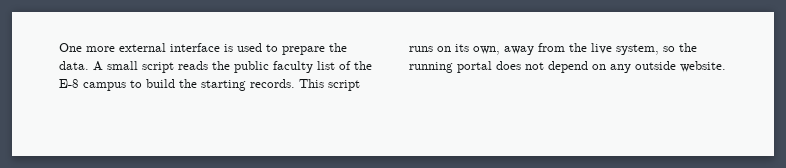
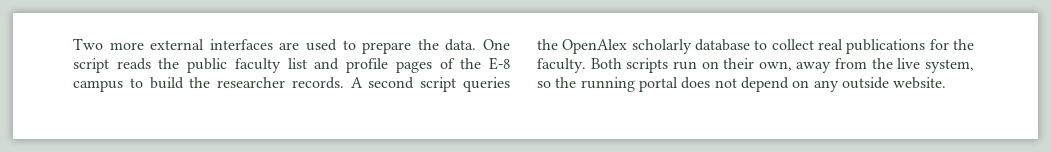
- One more external interface is used to prepare the data.
+ Two more external interfaces are used to prepare the data.
- A small script reads the public faculty list of the E-8 campus to build the starting records. This script runs on its own, away from the live system, so the running portal does not depend on any outside website.
+ One script reads the public faculty list and profile pages of the E-8 campus to build the researcher records. A second script queries the OpenAlex scholarly database to collect real publications for the faculty. Both scripts run on their own, away from the live system, so the running portal does not depend on any outside website.

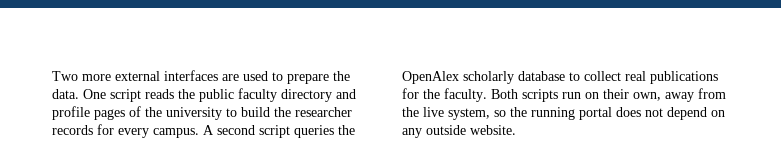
- One script reads the public faculty list and profile pages of the E-8 campus to build the researcher records.
+ One script reads the public faculty directory and profile pages of the university to build the researcher records for every campus.

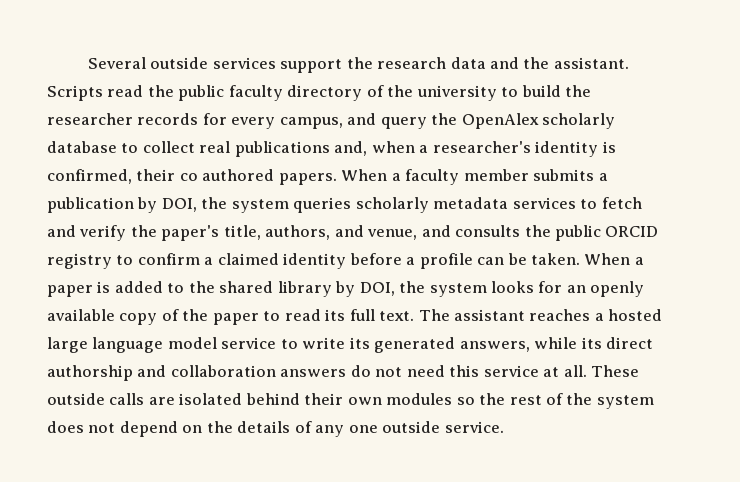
- Two more external interfaces are used to prepare the data. One script reads the public faculty directory and profile pages of the university to build the researcher records for every campus. A second script queries the OpenAlex scholarly database to collect real publications for the faculty. Both scripts run on their own, away from the live system, so the running portal does not depend on any outside website.
+ Several outside services support the research data and the assistant. Scripts read the public faculty directory of the university to build the researcher records for every campus, and query the OpenAlex scholarly database to collect real publications and, when a researcher's identity is confirmed, their co authored papers. When a faculty member submits a publication by DOI, the system queries scholarly metadata services to fetch and verify the paper's title, authors, and venue, and consults the public ORCID registry to confirm a claimed identity before a profile can be taken. When a paper is added to the shared library by DOI, the system looks for an openly available copy of the paper to read its full text. The assistant reaches a hosted large language model service to write its generated answers, while its direct authorship and collaboration answers do not need this service at all. These outside calls are isolated behind their own modules so the rest of the system does not depend on the details of any one outside service.

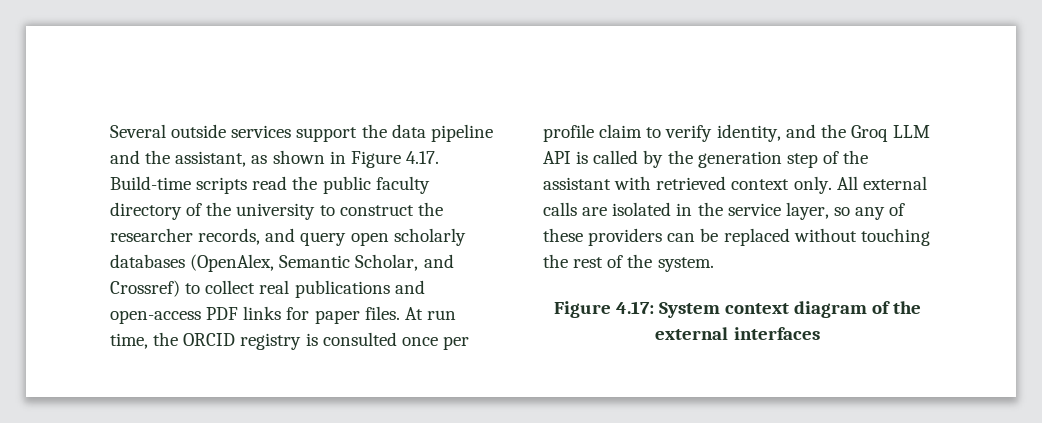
- Several outside services support the research data and the assistant. Scripts read the public faculty directory of the university to build the researcher records for every campus, and query the OpenAlex scholarly database to collect real publications and, when a researcher's identity is confirmed, their co authored papers. When a faculty member submits a publication by DOI, the system queries scholarly metadata services to fetch and verify the paper's title, authors, and venue, and consults the public ORCID registry to confirm a claimed identity before a profile can be taken. When a paper is added to the shared library by DOI, the system looks for an openly available copy of the paper to read its full text. The assistant reaches a hosted large language model service to write its generated answers, while its direct authorship and collaboration answers do not need this service at all. These outside calls are isolated behind their own modules so the rest of the system does not depend on the details of any one outside service.
+ Several outside services support the data pipeline and the assistant, as shown in Figure 4.17. Build-time scripts read the public faculty directory of the university to construct the researcher records, and query open scholarly databases (OpenAlex, Semantic Scholar, and Crossref) to collect real publications and open-access PDF links for paper files. At run time, the ORCID registry is consulted once per profile claim to verify identity, and the Groq LLM API is called by the generation step of the assistant with retrieved context only. All external calls are isolated in the service layer, so any of these providers can be replaced without touching the rest of the system.
+ Figure 4.17: System context diagram of the external interfaces

